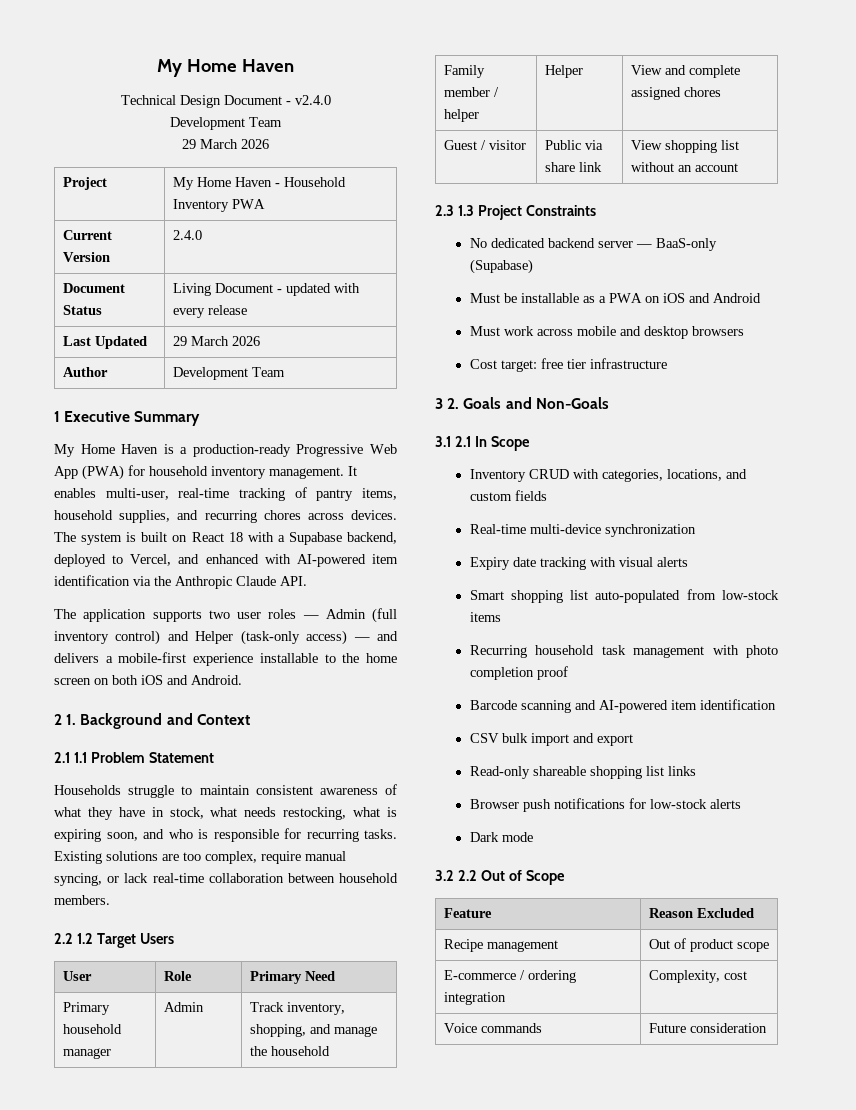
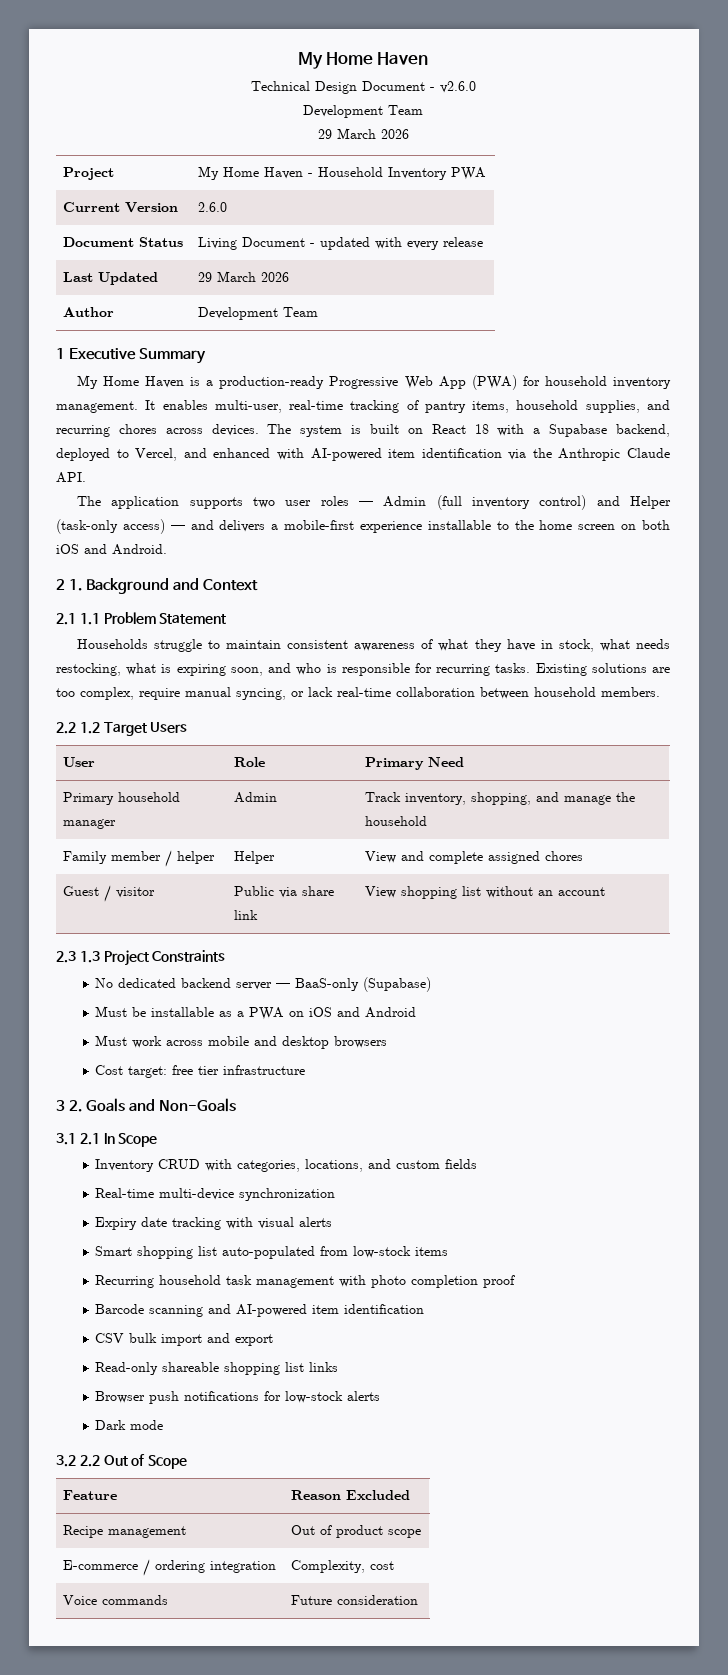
- Technical Design Document - v2.4.0
+ Technical Design Document - v2.6.0
- Current Version | 2.4.0
+ Current Version | 2.6.0

